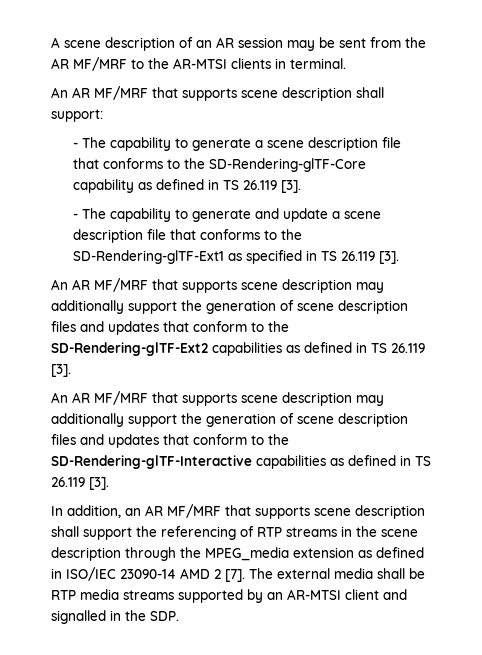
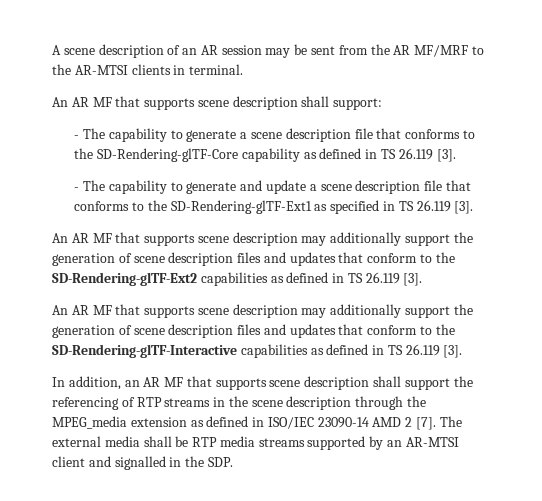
- An AR MF/MRF that supports scene description shall support:
+ An AR MF that supports scene description shall support:
- An AR MF/MRF that supports scene description may additionally support the generation of scene description files and updates that conform to the SD-Rendering-glTF-Ext2 capabilities as defined in TS 26.119 [3].
+ An AR MF that supports scene description may additionally support the generation of scene description files and updates that conform to the SD-Rendering-glTF-Ext2 capabilities as defined in TS 26.119 [3].
- An AR MF/MRF that supports scene description may additionally support the generation of scene description files and updates that conform to the SD-Rendering-glTF-Interactive capabilities as defined in TS 26.119 [3].
+ An AR MF that supports scene description may additionally support the generation of scene description files and updates that conform to the SD-Rendering-glTF-Interactive capabilities as defined in TS 26.119 [3].
- In addition, an AR MF/MRF that supports scene description shall support the referencing of RTP streams in the scene description through the MPEG_media extension as defined in ISO/IEC 23090-14 AMD 2 [7].
+ In addition, an AR MF that supports scene description shall support the referencing of RTP streams in the scene description through the MPEG_media extension as defined in ISO/IEC 23090-14 AMD 2 [7].

